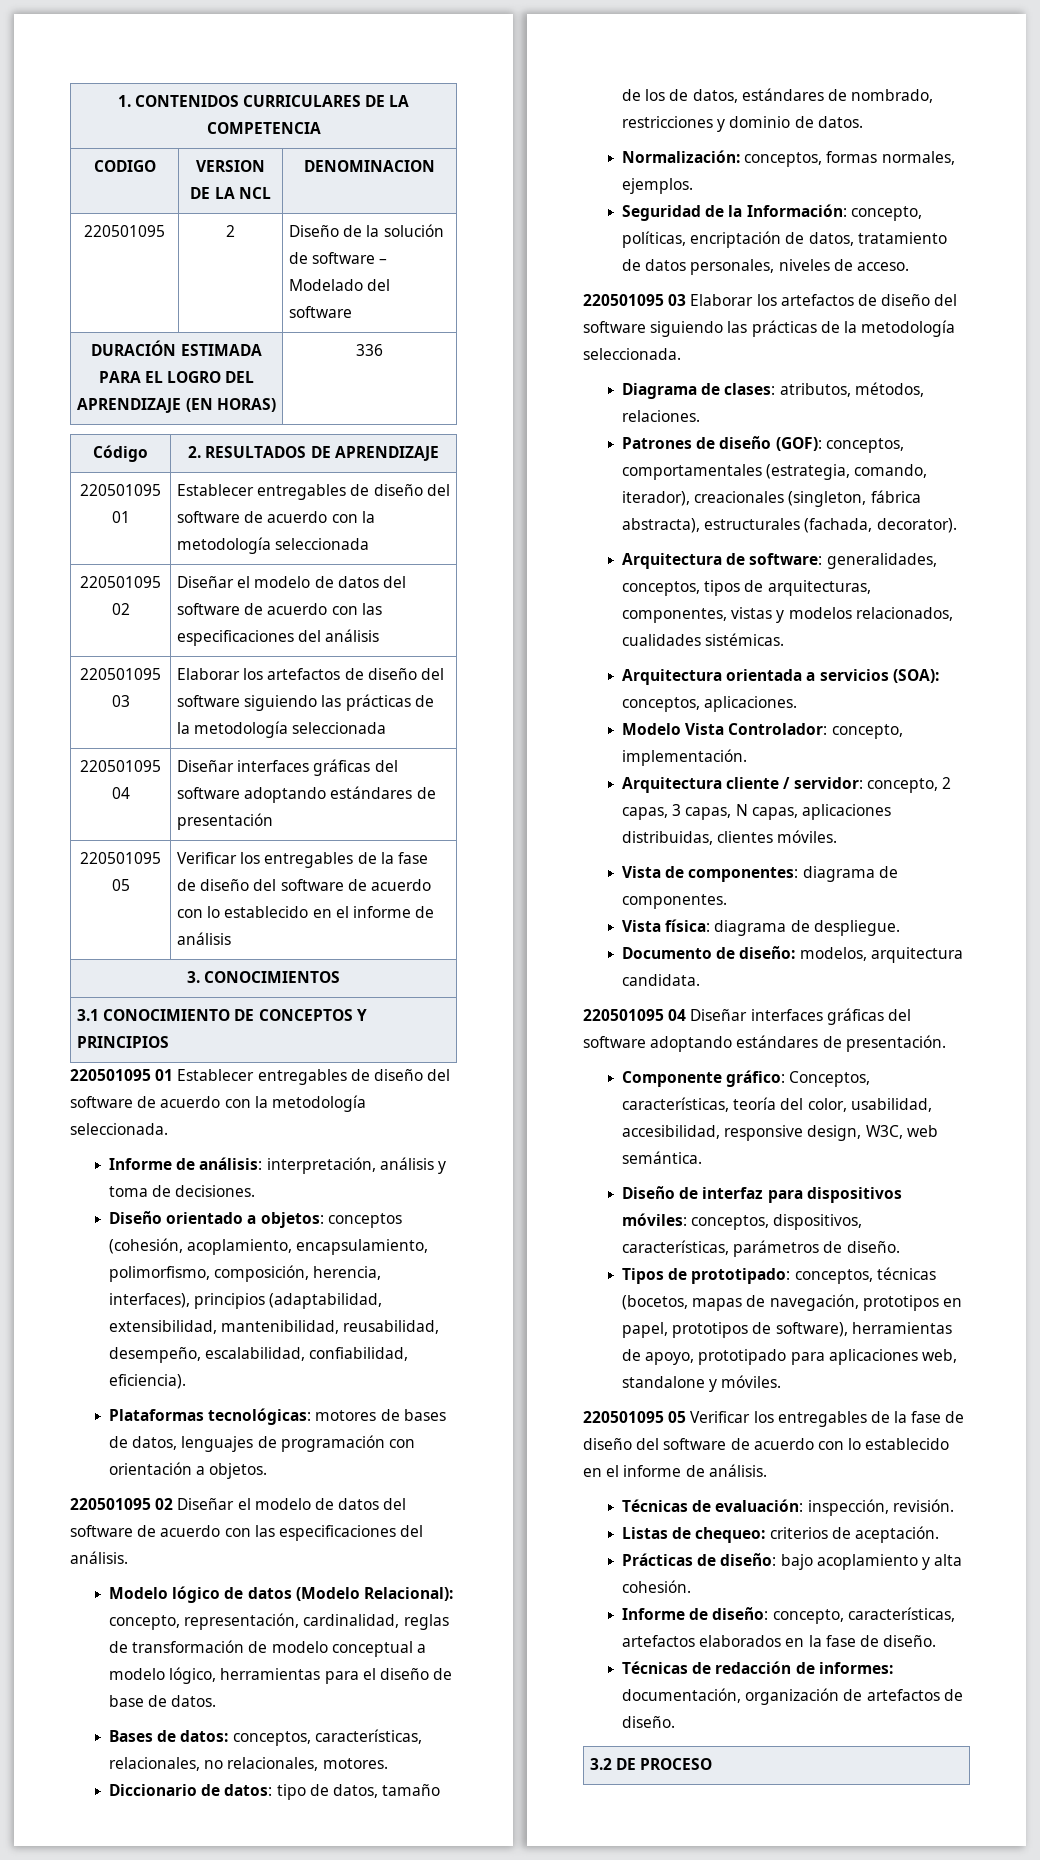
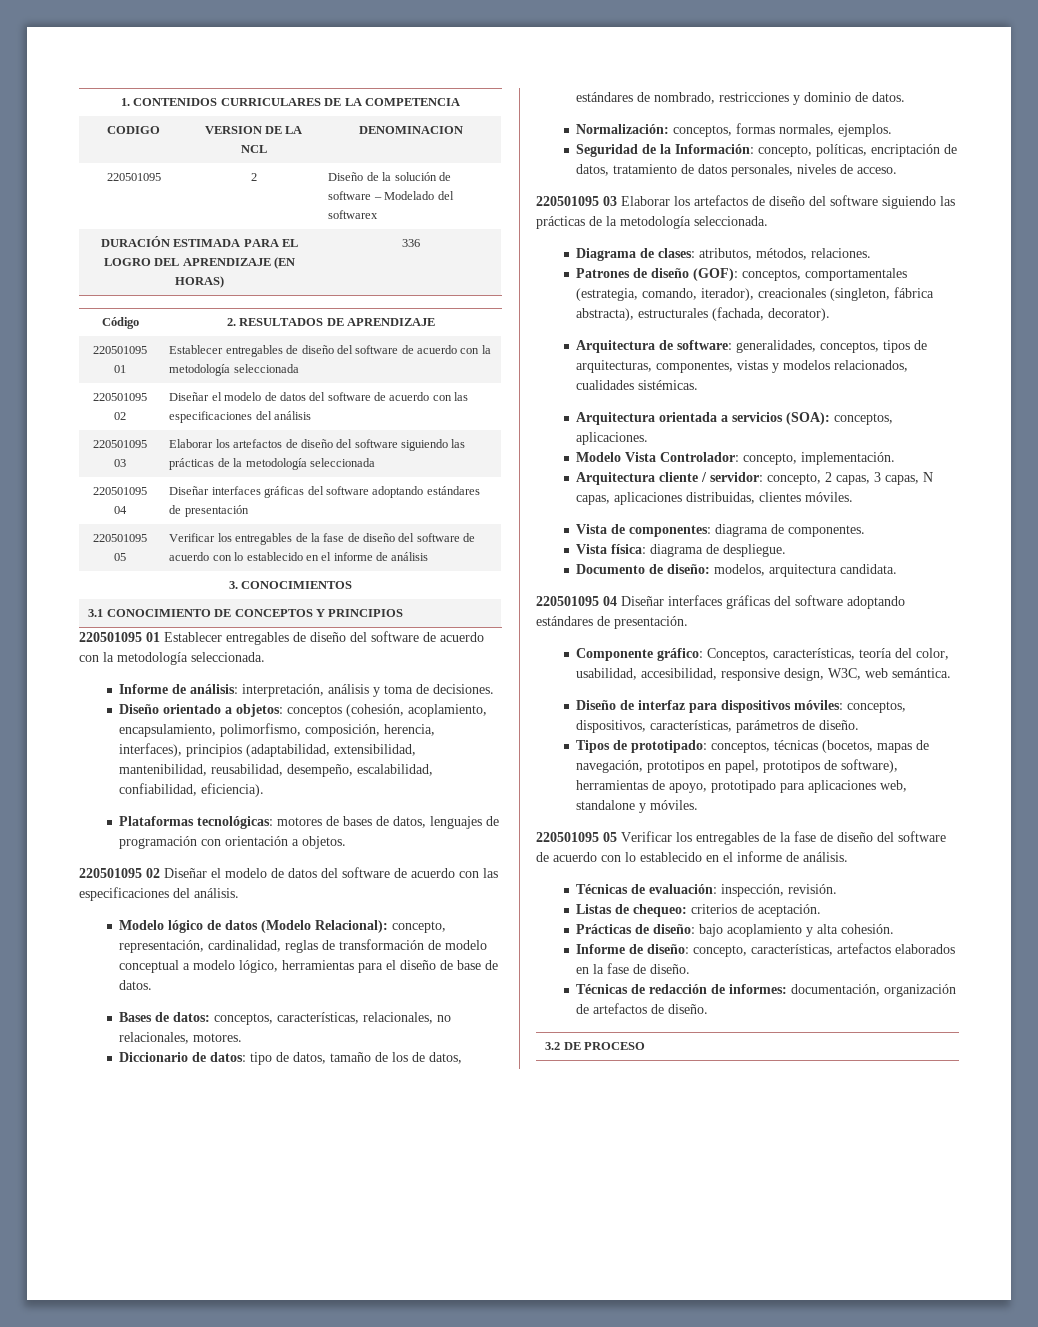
- 220501095 | 2 | Diseño de la solución de software – Modelado del software
+ 220501095 | 2 | Diseño de la solución de software – Modelado del softwarex

